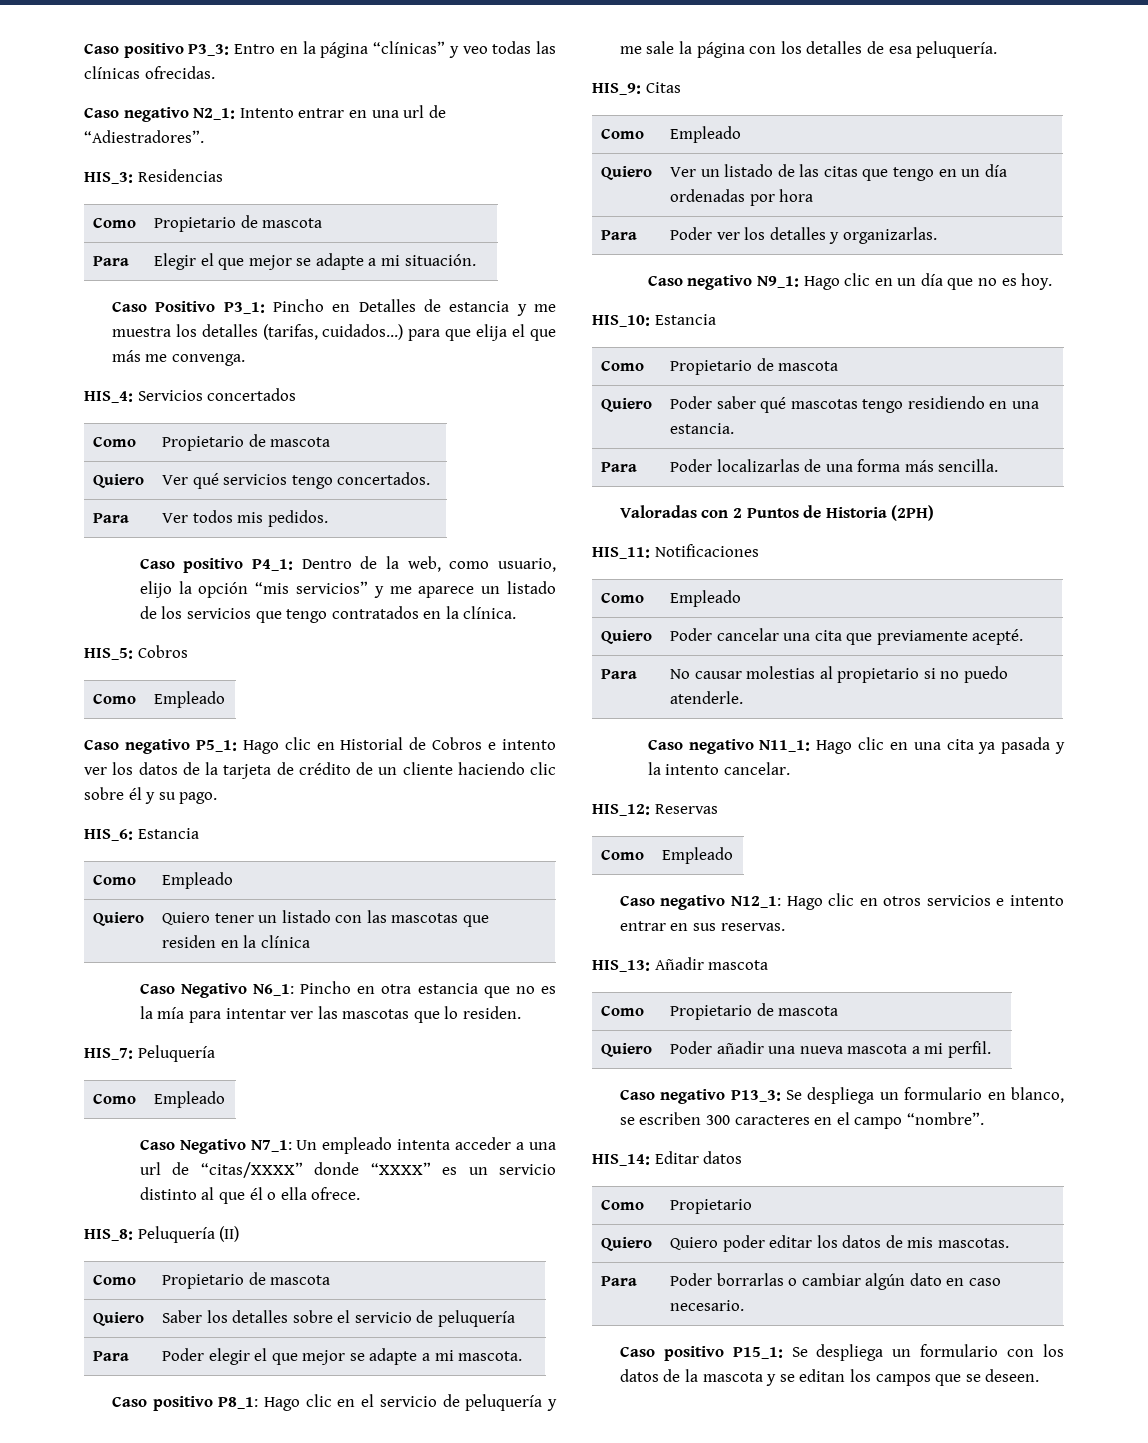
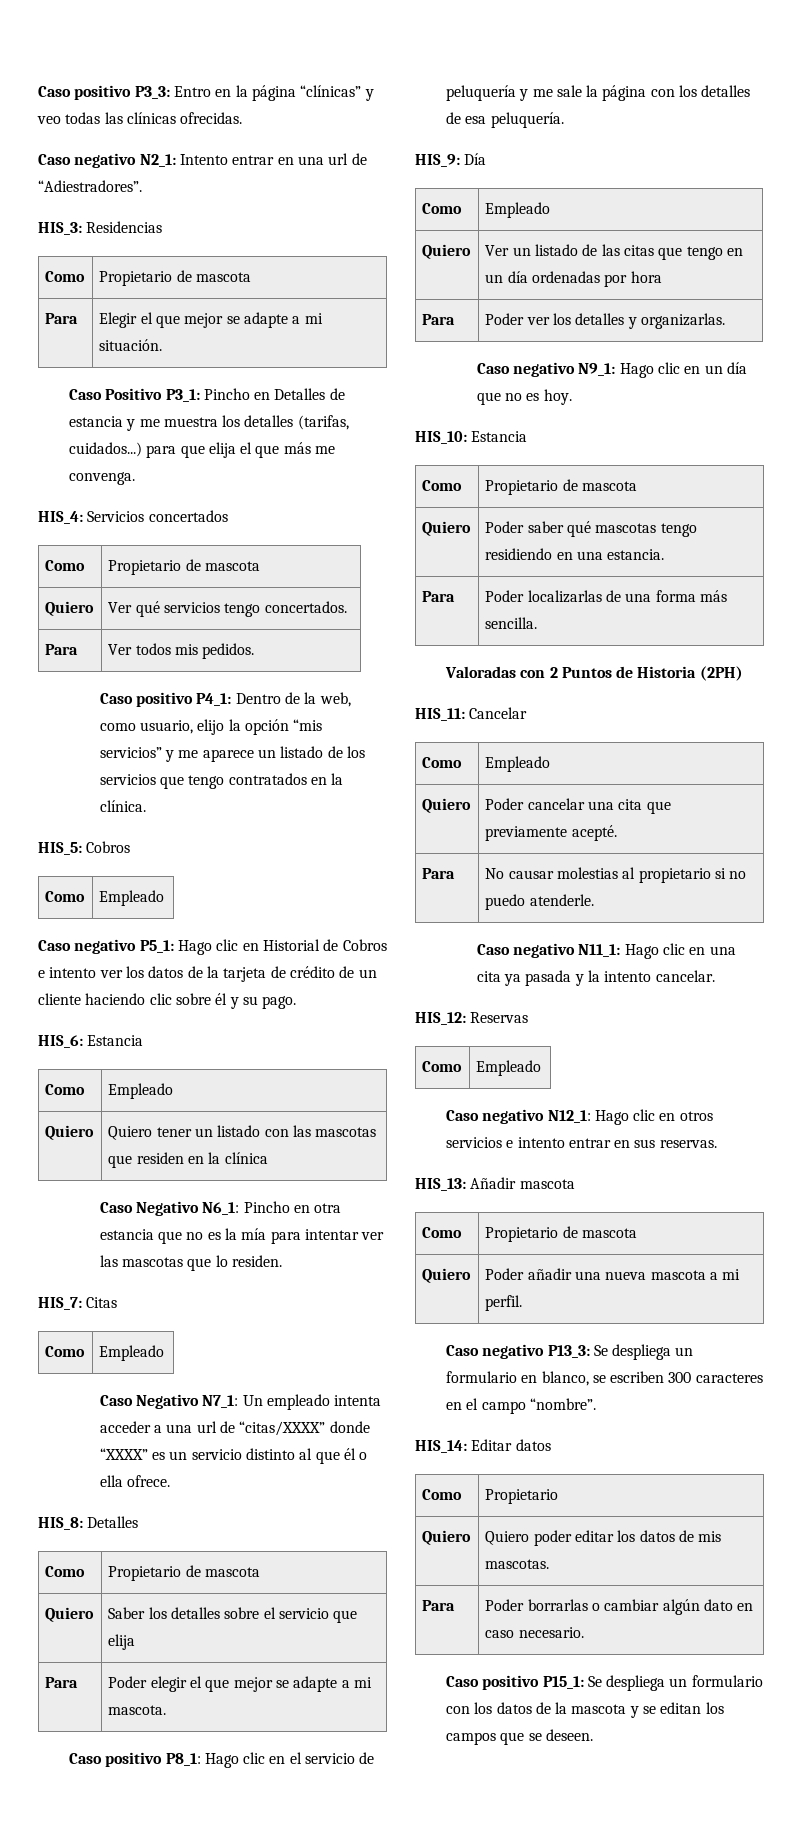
- HIS_7: Peluquería
+ HIS_7: Citas
- HIS_8: Peluquería (II)
+ HIS_8: Detalles
- Quiero | Saber los detalles sobre el servicio de peluquería
+ Quiero | Saber los detalles sobre el servicio que elija
- HIS_9: Citas
+ HIS_9: Día
- HIS_11: Notificaciones
+ HIS_11: Cancelar

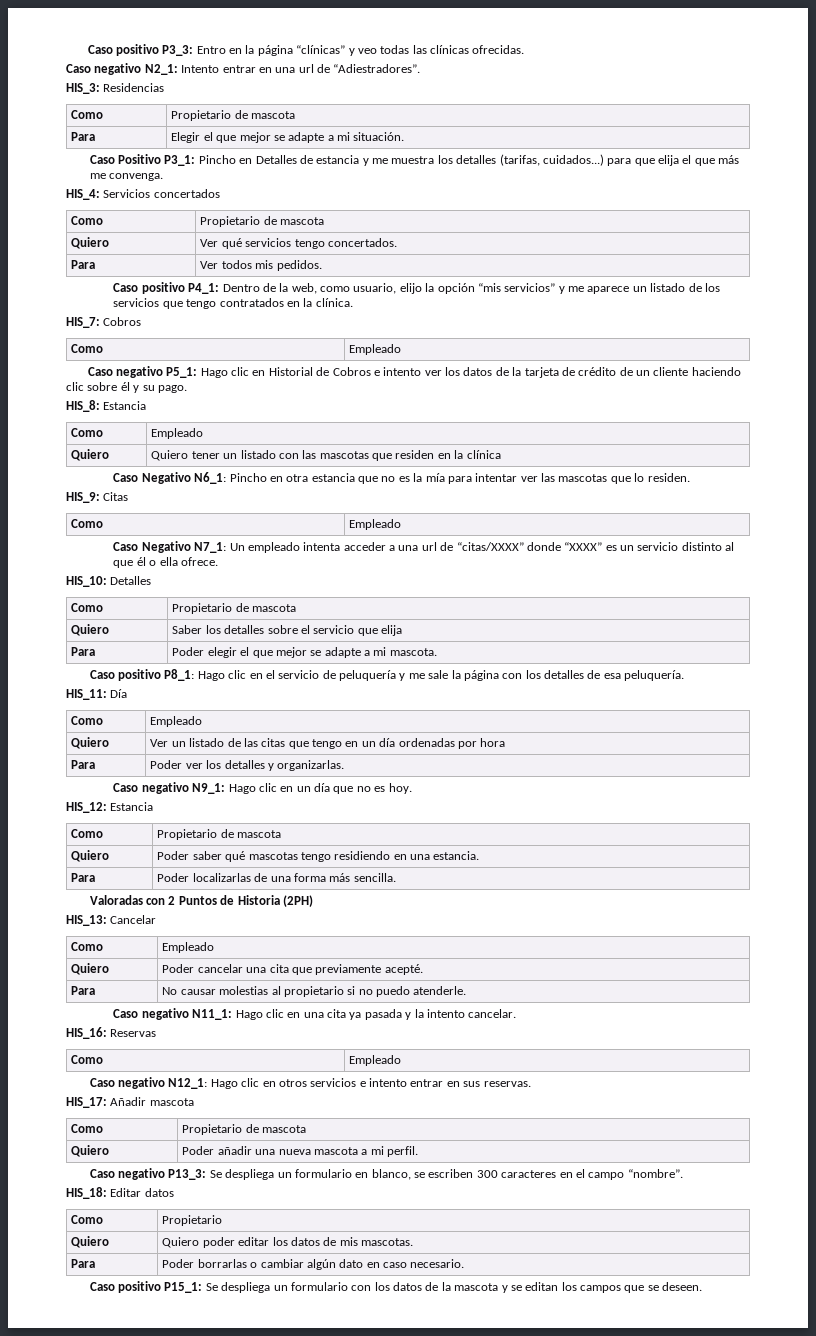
- HIS_5: Cobros
+ HIS_7: Cobros
- HIS_6: Estancia
+ HIS_8: Estancia
- HIS_7: Citas
+ HIS_9: Citas
- HIS_8: Detalles
+ HIS_10: Detalles
- HIS_9: Día
+ HIS_11: Día
- HIS_10: Estancia
+ HIS_12: Estancia
- HIS_11: Cancelar
+ HIS_13: Cancelar
- HIS_12: Reservas
+ HIS_16: Reservas
- HIS_13: Añadir mascota
+ HIS_17: Añadir mascota
- HIS_14: Editar datos
+ HIS_18: Editar datos

